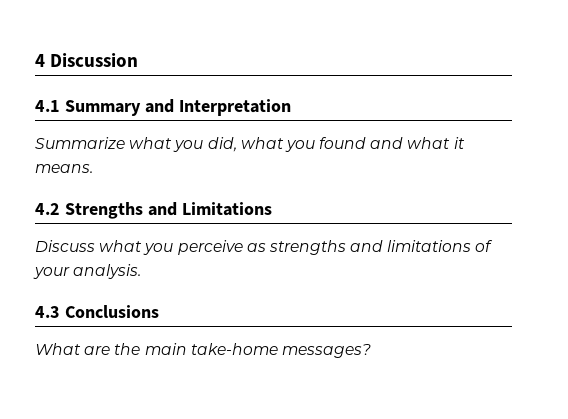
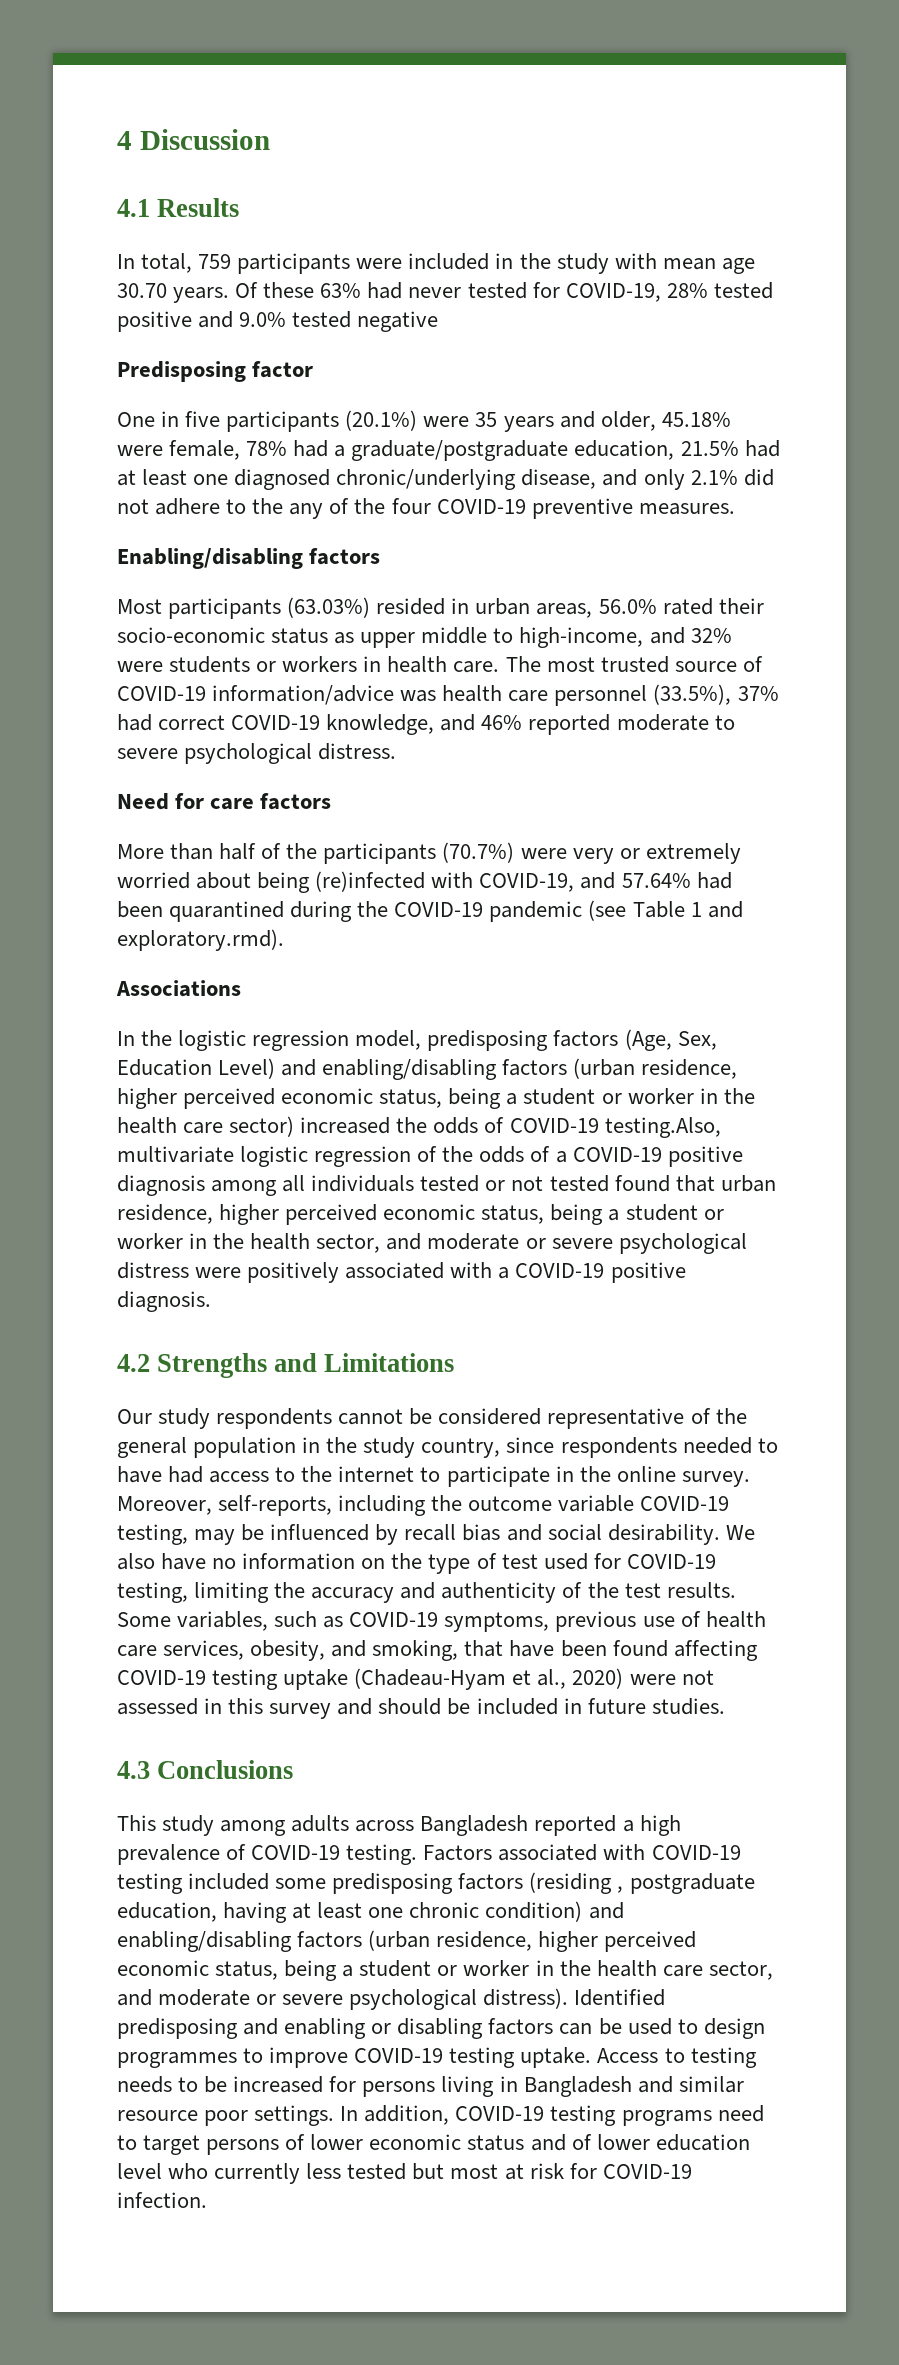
- 4.1 Summary and Interpretation
- Summarize what you did, what you found and what it means.
+ 4.1 Results
+ In total, 759 participants were included in the study with mean age 30.70 years. Of these 63% had never tested for COVID-19, 28% tested positive and 9.0% tested negative
+ Predisposing factor
+ One in five participants (20.1%) were 35 years and older, 45.18% were female, 78% had a graduate/postgraduate education, 21.5% had at least one diagnosed chronic/underlying disease, and only 2.1% did not adhere to the any of the four COVID-19 preventive measures.
+ Enabling/disabling factors
+ Most participants (63.03%) resided in urban areas, 56.0% rated their socio-economic status as upper middle to high-income, and 32% were students or workers in health care. The most trusted source of COVID-19 information/advice was health care personnel (33.5%), 37% had correct COVID-19 knowledge, and 46% reported moderate to severe psychological distress.
+ Need for care factors
+ More than half of the participants (70.7%) were very or extremely worried about being (re)infected with COVID-19, and 57.64% had been quarantined during the COVID-19 pandemic (see Table 1 and exploratory.rmd).
+ Associations
+ In the logistic regression model, predisposing factors (Age, Sex, Education Level) and enabling/disabling factors (urban residence, higher perceived economic status, being a student or worker in the health care sector) increased the odds of COVID-19 testing.Also, multivariate logistic regression of the odds of a COVID-19 positive diagnosis among all individuals tested or not tested found that urban residence, higher perceived economic status, being a student or worker in the health sector, and moderate or severe psychological distress were positively associated with a COVID-19 positive diagnosis.
  4.2 Strengths and Limitations
- Discuss what you perceive as strengths and limitations of your analysis.
+ Our study respondents cannot be considered representative of the general population in the study country, since respondents needed to have had access to the internet to participate in the online survey. Moreover, self-reports, including the outcome variable COVID-19 testing, may be influenced by recall bias and social desirability. We also have no information on the type of test used for COVID-19 testing, limiting the accuracy and authenticity of the test results. Some variables, such as COVID-19 symptoms, previous use of health care services, obesity, and smoking, that have been found affecting COVID-19 testing uptake (Chadeau-Hyam et al., 2020) were not assessed in this survey and should be included in future studies.
  4.3 Conclusions
- What are the main take-home messages?
+ This study among adults across Bangladesh reported a high prevalence of COVID-19 testing. Factors associated with COVID-19 testing included some predisposing factors (residing , postgraduate education, having at least one chronic condition) and enabling/disabling factors (urban residence, higher perceived economic status, being a student or worker in the health care sector, and moderate or severe psychological distress). Identified predisposing and enabling or disabling factors can be used to design programmes to improve COVID-19 testing uptake. Access to testing needs to be increased for persons living in Bangladesh and similar resource poor settings. In addition, COVID-19 testing programs need to target persons of lower economic status and of lower education level who currently less tested but most at risk for COVID-19 infection.

